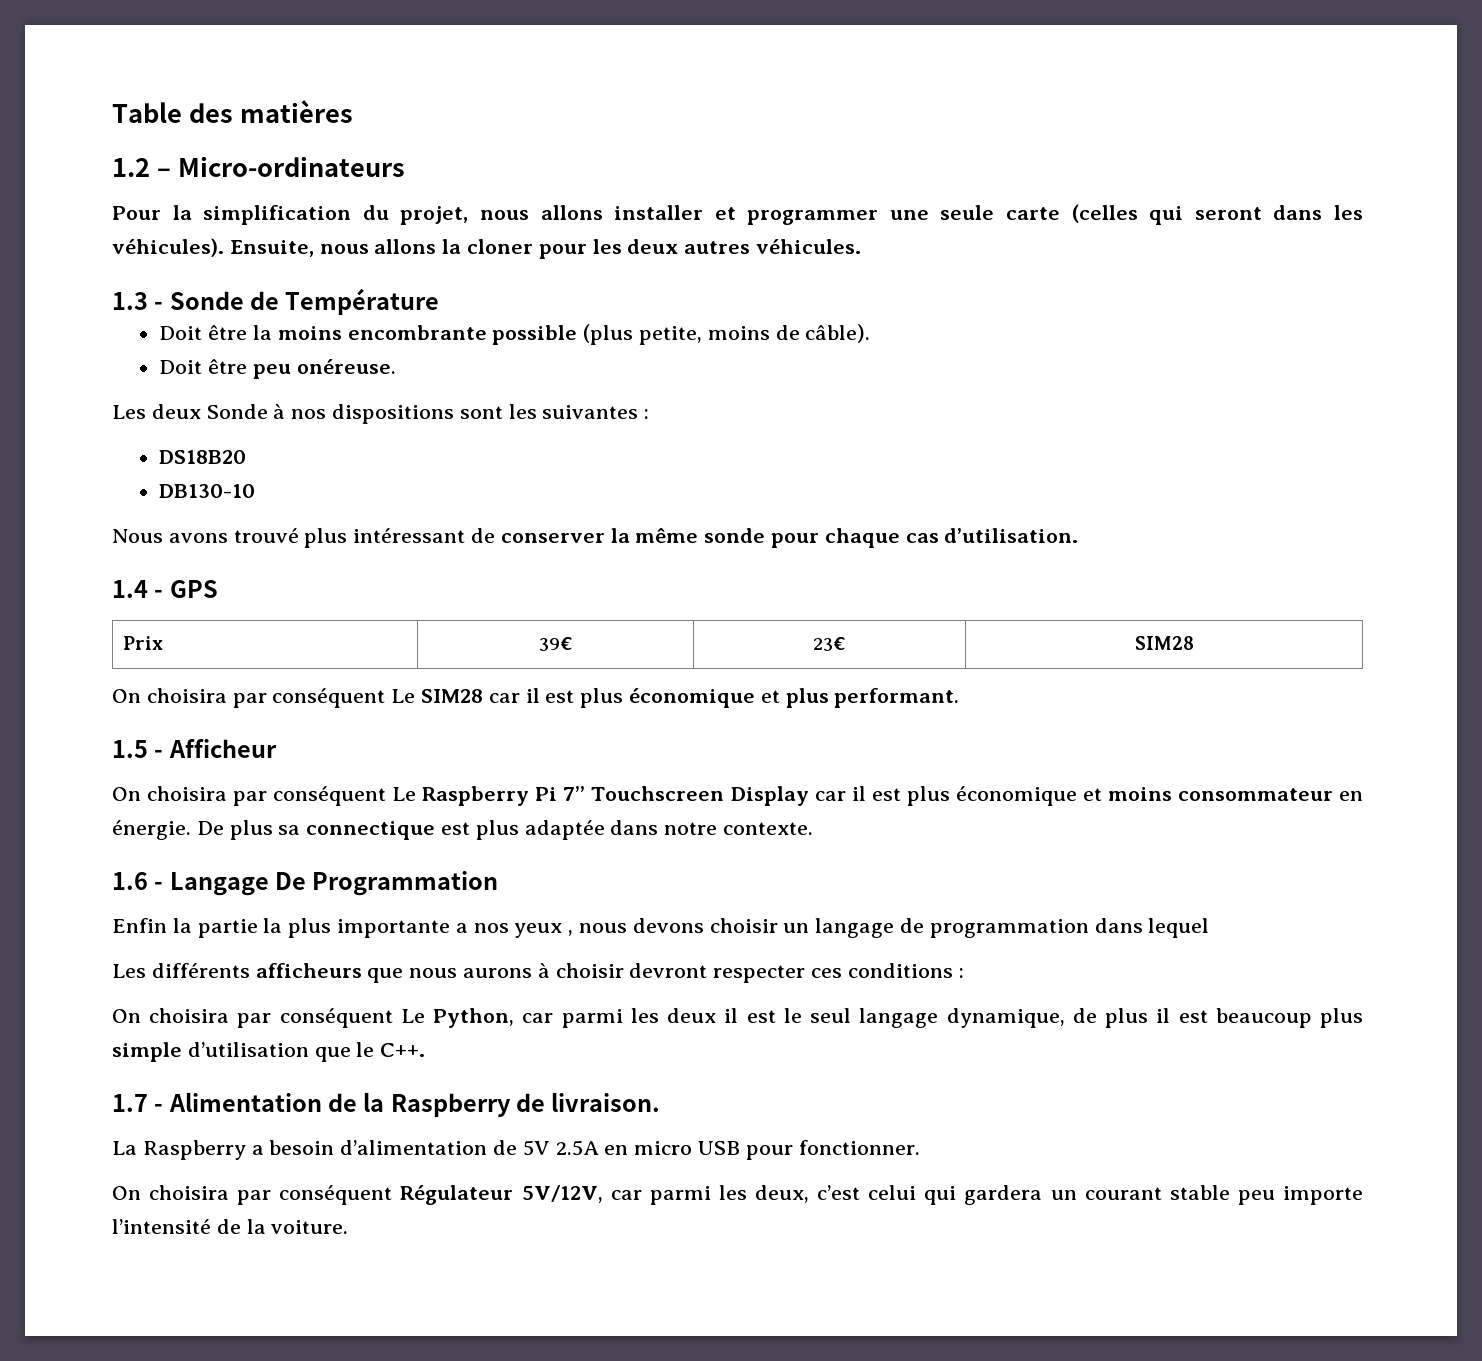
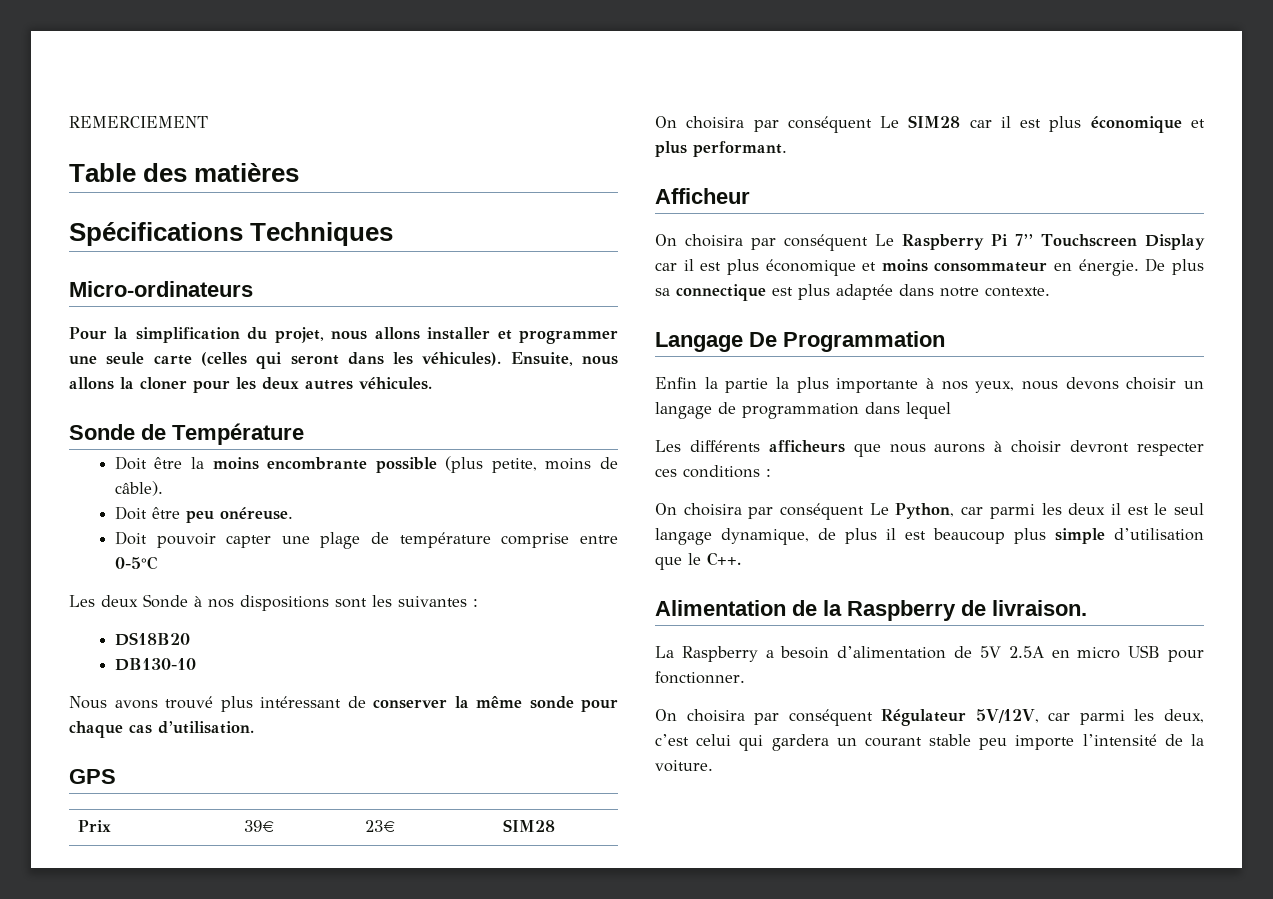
+ REMERCIEMENT
- 1.2 – Micro-ordinateurs
+ Spécifications Techniques
+ Micro-ordinateurs
- 1.3 - Sonde de Température
+ Sonde de Température
+ Doit pouvoir capter une plage de température comprise entre 0-5°C
- 1.4 - GPS
+ GPS
- 1.5 - Afficheur
+ Afficheur
- 1.6 - Langage De Programmation
+ Langage De Programmation
- Enfin la partie la plus importante a nos yeux , nous devons choisir un langage de programmation dans lequel
+ Enfin la partie la plus importante à nos yeux, nous devons choisir un langage de programmation dans lequel
- 1.7 - Alimentation de la Raspberry de livraison.
+ Alimentation de la Raspberry de livraison.

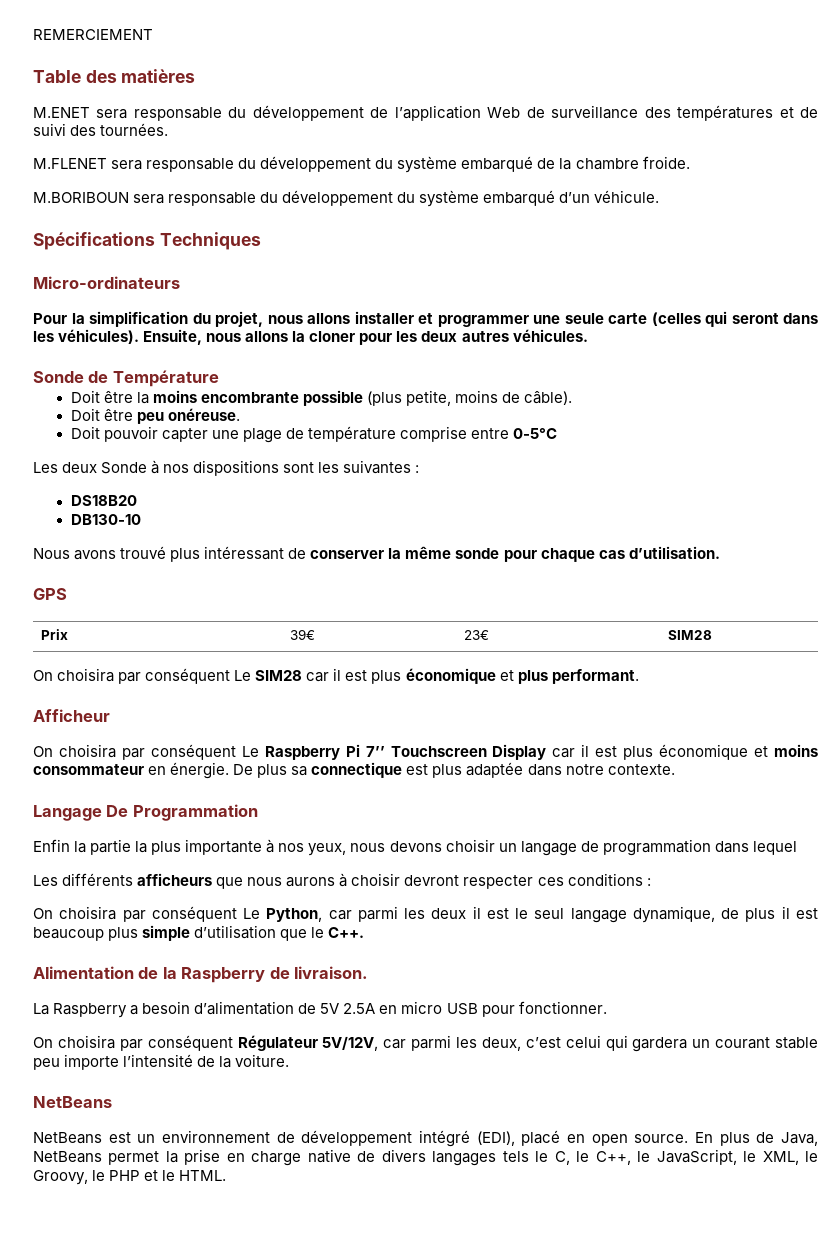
+ M.ENET sera responsable du développement de l’application Web de surveillance des températures et de suivi des tournées.
+ M.FLENET sera responsable du développement du système embarqué de la chambre froide.
+ M.BORIBOUN sera responsable du développement du système embarqué d’un véhicule.
  On choisira par conséquent Régulateur 5V/12V, car parmi les deux, c’est celui qui gardera un courant stable peu importe l’intensité de la voiture.
+ NetBeans
+ NetBeans est un environnement de développement intégré (EDI), placé en open source. En plus de Java, NetBeans permet la prise en charge native de divers langages tels le C, le C++, le JavaScript, le XML, le Groovy, le PHP et le HTML.

